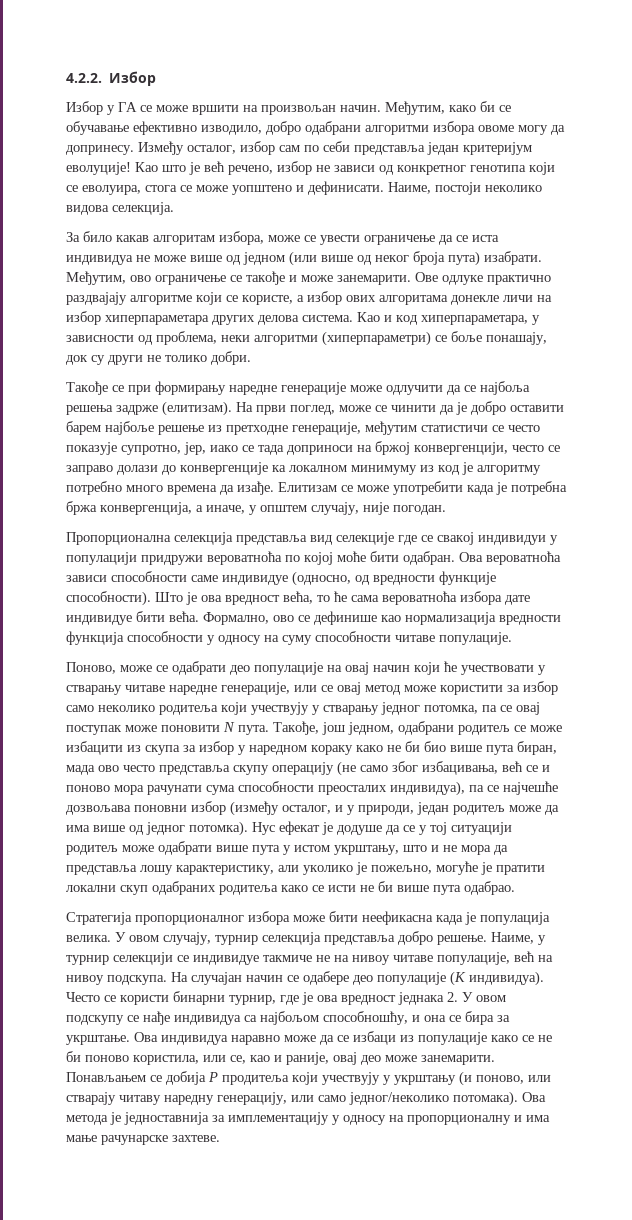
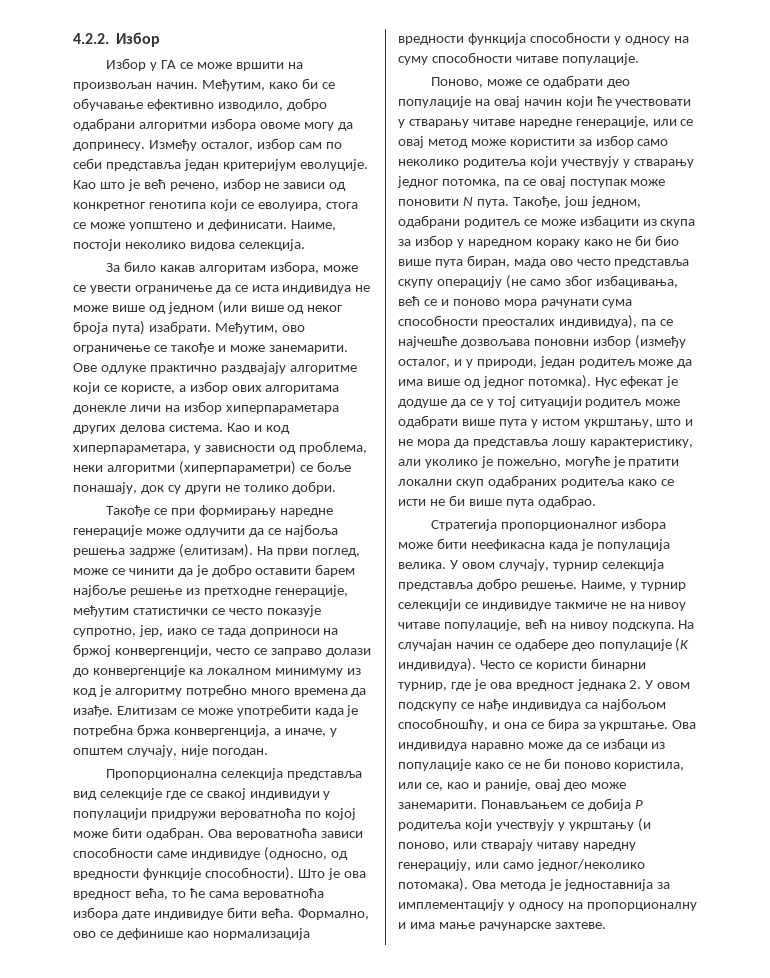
- Између осталог, избор сам по себи представља један критеријум еволуције!
+ Између осталог, избор сам по себи представља један критеријум еволуције.
- На први поглед, може се чинити да је добро оставити барем најбоље решење из претходне генерације, међутим статистичи се често показује супротно, јер, иако се тада доприноси на бржој конвергенцији, често се заправо долази до конвергенције ка локалном минимуму из код је алгоритму потребно много времена да изађе.
+ На први поглед, може се чинити да је добро оставити барем најбоље решење из претходне генерације, међутим статистички се често показује супротно, јер, иако се тада доприноси на бржој конвергенцији, често се заправо долази до конвергенције ка локалном минимуму из код је алгоритму потребно много времена да изађе.
- Пропорционална селекција представља вид селекције где се свакој индивидуи у популацији придружи вероватноћа по којој моће бити одабран.
+ Пропорционална селекција представља вид селекције где се свакој индивидуи у популацији придружи вероватноћа по којој може бити одабран.
- Понављањем се добија P продитеља који учествују у укрштању (и поново, или стварају читаву наредну генерацију, или само једног/неколико потомака).
+ Понављањем се добија P родитеља који учествују у укрштању (и поново, или стварају читаву наредну генерацију, или само једног/неколико потомака).

